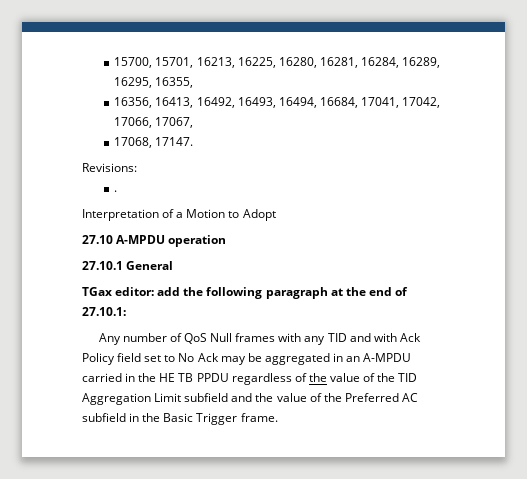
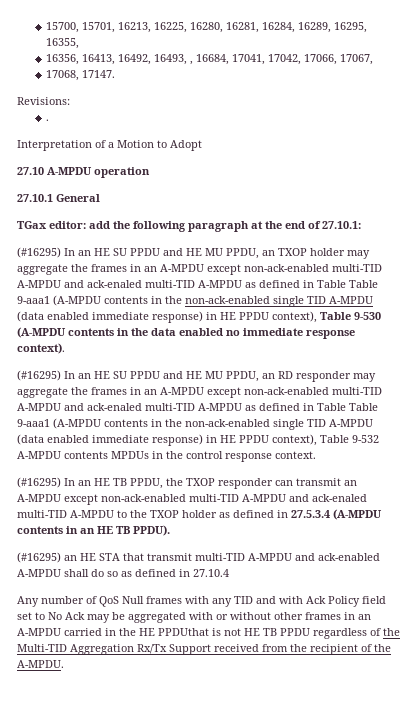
- 16356, 16413, 16492, 16493, 16494, 16684, 17041, 17042, 17066, 17067,
+ 16356, 16413, 16492, 16493, , 16684, 17041, 17042, 17066, 17067,
+ (#16295) In an HE SU PPDU and HE MU PPDU, an TXOP holder may aggregate the frames in an A-MPDU except non-ack-enabled multi-TID A-MPDU and ack-enaled multi-TID A-MPDU as defined in Table Table 9-aaa1 (A-MPDU contents in the non-ack-enabled single TID A-MPDU (data enabled immediate response) in HE PPDU context), Table 9-530 (A-MPDU contents in the data enabled no immediate response context).
+ (#16295) In an HE SU PPDU and HE MU PPDU, an RD responder may aggregate the frames in an A-MPDU except non-ack-enabled multi-TID A-MPDU and ack-enaled multi-TID A-MPDU as defined in Table Table 9-aaa1 (A-MPDU contents in the non-ack-enabled single TID A-MPDU (data enabled immediate response) in HE PPDU context), Table 9-532 A-MPDU contents MPDUs in the control response context.
+ (#16295) In an HE TB PPDU, the TXOP responder can transmit an A-MPDU except non-ack-enabled multi-TID A-MPDU and ack-enaled multi-TID A-MPDU to the TXOP holder as defined in 27.5.3.4 (A-MPDU contents in an HE TB PPDU).
+ (#16295) an HE STA that transmit multi-TID A-MPDU and ack-enabled A-MPDU shall do so as defined in 27.10.4
- Any number of QoS Null frames with any TID and with Ack Policy field set to No Ack may be aggregated in an A-MPDU carried in the HE TB PPDU regardless of the value of the TID Aggregation Limit subfield and the value of the Preferred AC subfield in the Basic Trigger frame.
+ Any number of QoS Null frames with any TID and with Ack Policy field set to No Ack may be aggregated with or without other frames in an A-MPDU carried in the HE PPDUthat is not HE TB PPDU regardless of the Multi-TID Aggregation Rx/Tx Support received from the recipient of the A-MPDU.

